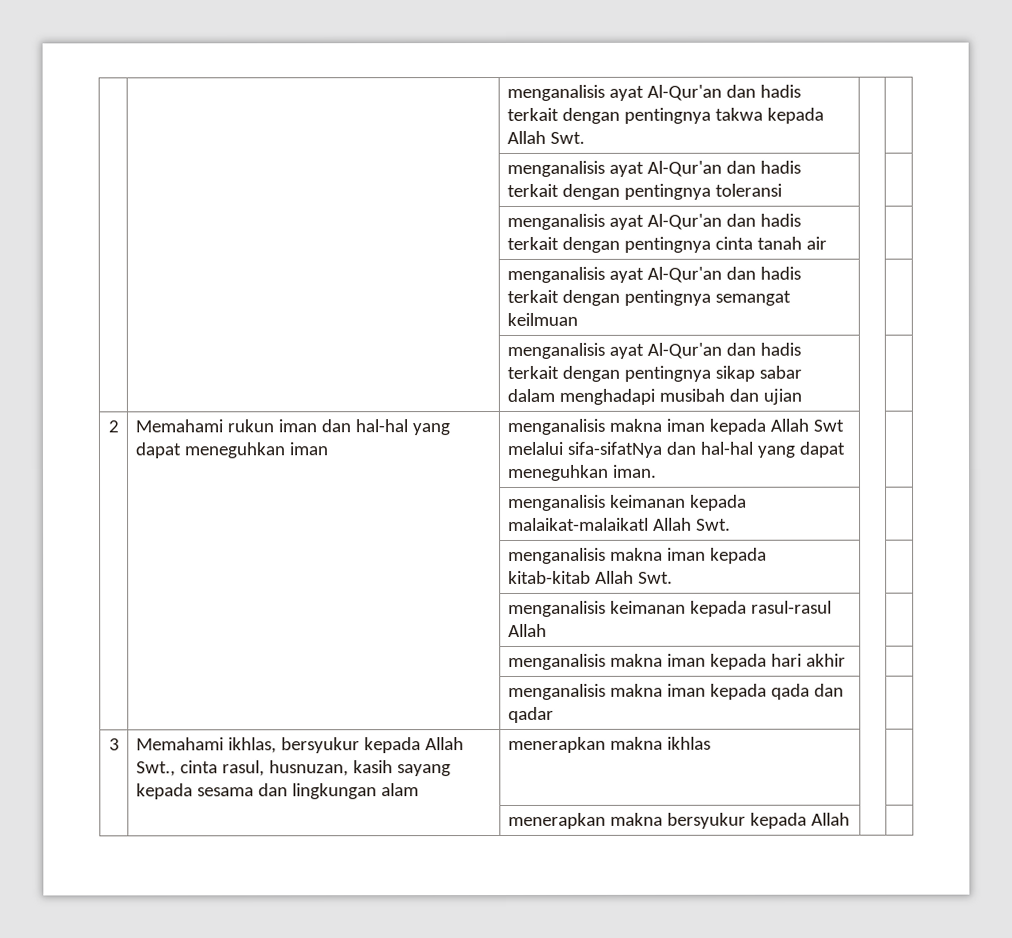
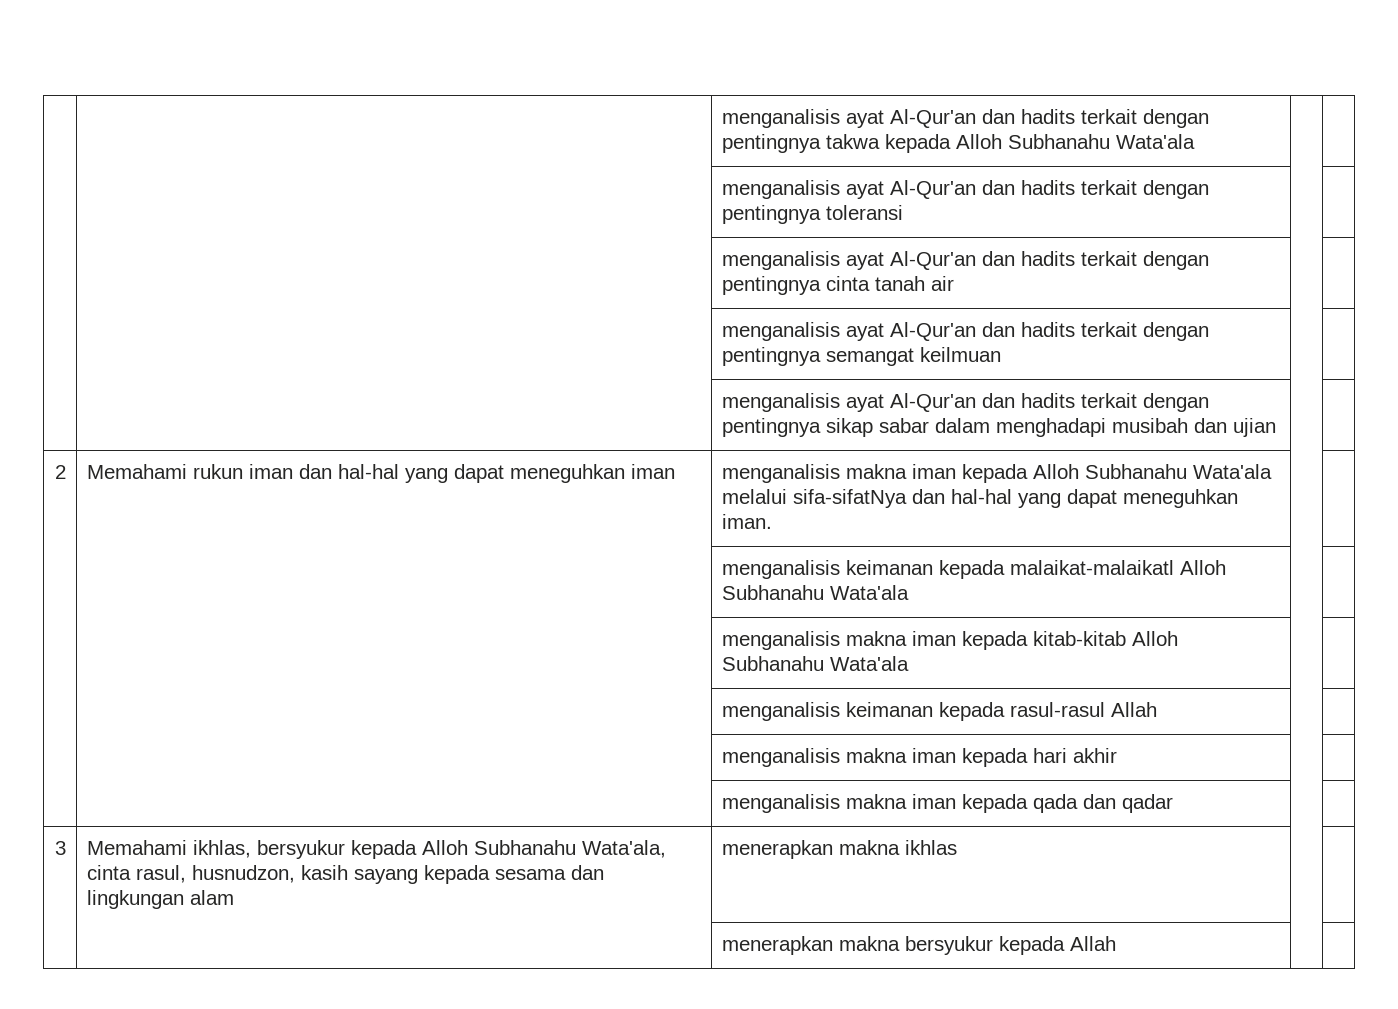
- | | menganalisis ayat Al-Qur'an dan hadis terkait dengan pentingnya takwa kepada Allah Swt. | |
- | | menganalisis ayat Al-Qur'an dan hadis terkait dengan pentingnya toleransi | |
+ | | menganalisis ayat Al-Qur'an dan hadits terkait dengan pentingnya takwa kepada Alloh Subhanahu Wata'ala | |
+ | | menganalisis ayat Al-Qur'an dan hadits terkait dengan pentingnya toleransi | |
- | | menganalisis ayat Al-Qur'an dan hadis terkait dengan pentingnya cinta tanah air | |
+ | | menganalisis ayat Al-Qur'an dan hadits terkait dengan pentingnya cinta tanah air | |
- | | menganalisis ayat Al-Qur'an dan hadis terkait dengan pentingnya semangat keilmuan | |
+ | | menganalisis ayat Al-Qur'an dan hadits terkait dengan pentingnya semangat keilmuan | |
- | | menganalisis ayat Al-Qur'an dan hadis terkait dengan pentingnya sikap sabar dalam menghadapi musibah dan ujian | |
+ | | menganalisis ayat Al-Qur'an dan hadits terkait dengan pentingnya sikap sabar dalam menghadapi musibah dan ujian | |
- 2 | Memahami rukun iman dan hal-hal yang dapat meneguhkan iman | menganalisis makna iman kepada Allah Swt melalui sifa-sifatNya dan hal-hal yang dapat meneguhkan iman. | |
+ 2 | Memahami rukun iman dan hal-hal yang dapat meneguhkan iman | menganalisis makna iman kepada Alloh Subhanahu Wata'ala melalui sifa-sifatNya dan hal-hal yang dapat meneguhkan iman. | |
- | | menganalisis keimanan kepada malaikat-malaikatl Allah Swt. | |
+ | | menganalisis keimanan kepada malaikat-malaikatl Alloh Subhanahu Wata'ala | |
- | | menganalisis makna iman kepada kitab-kitab Allah Swt. | |
+ | | menganalisis makna iman kepada kitab-kitab Alloh Subhanahu Wata'ala | |
- 3 | Memahami ikhlas, bersyukur kepada Allah Swt., cinta rasul, husnuzan, kasih sayang kepada sesama dan lingkungan alam | menerapkan makna ikhlas | |
+ 3 | Memahami ikhlas, bersyukur kepada Alloh Subhanahu Wata'ala, cinta rasul, husnudzon, kasih sayang kepada sesama dan lingkungan alam | menerapkan makna ikhlas | |

